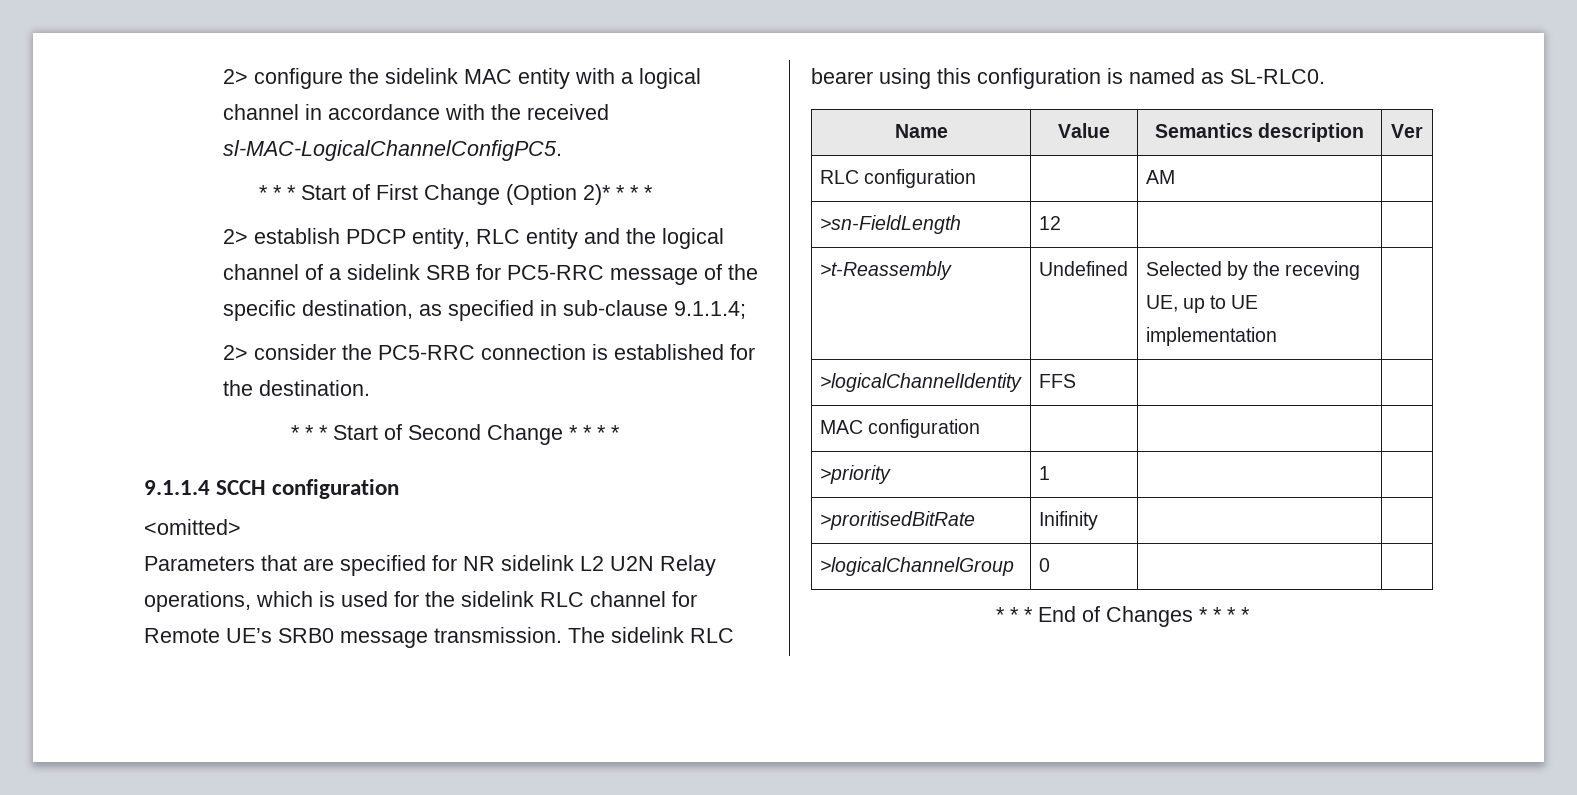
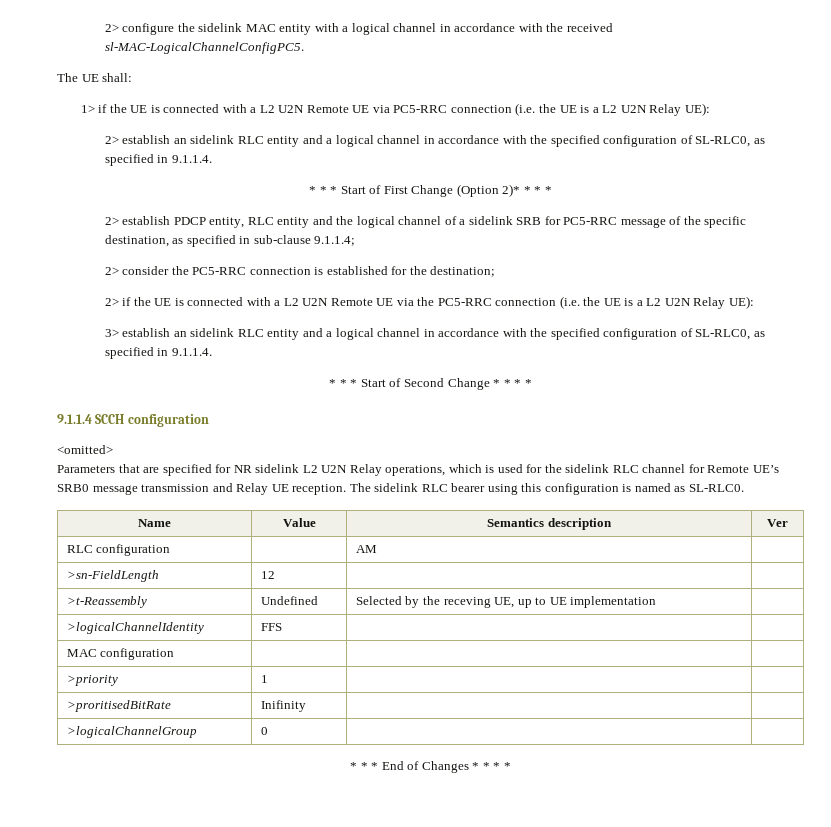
+ The UE shall:
+ 1> if the UE is connected with a L2 U2N Remote UE via PC5-RRC connection (i.e. the UE is a L2 U2N Relay UE):
+ 2> establish an sidelink RLC entity and a logical channel in accordance with the specified configuration of SL-RLC0, as specified in 9.1.1.4.
- 2> consider the PC5-RRC connection is established for the destination.
+ 2> consider the PC5-RRC connection is established for the destination;
+ 2> if the UE is connected with a L2 U2N Remote UE via the PC5-RRC connection (i.e. the UE is a L2 U2N Relay UE):
+ 3> establish an sidelink RLC entity and a logical channel in accordance with the specified configuration of SL-RLC0, as specified in 9.1.1.4.
- Parameters that are specified for NR sidelink L2 U2N Relay operations, which is used for the sidelink RLC channel for Remote UE’s SRB0 message transmission.
+ Parameters that are specified for NR sidelink L2 U2N Relay operations, which is used for the sidelink RLC channel for Remote UE’s SRB0 message transmission and Relay UE reception.

